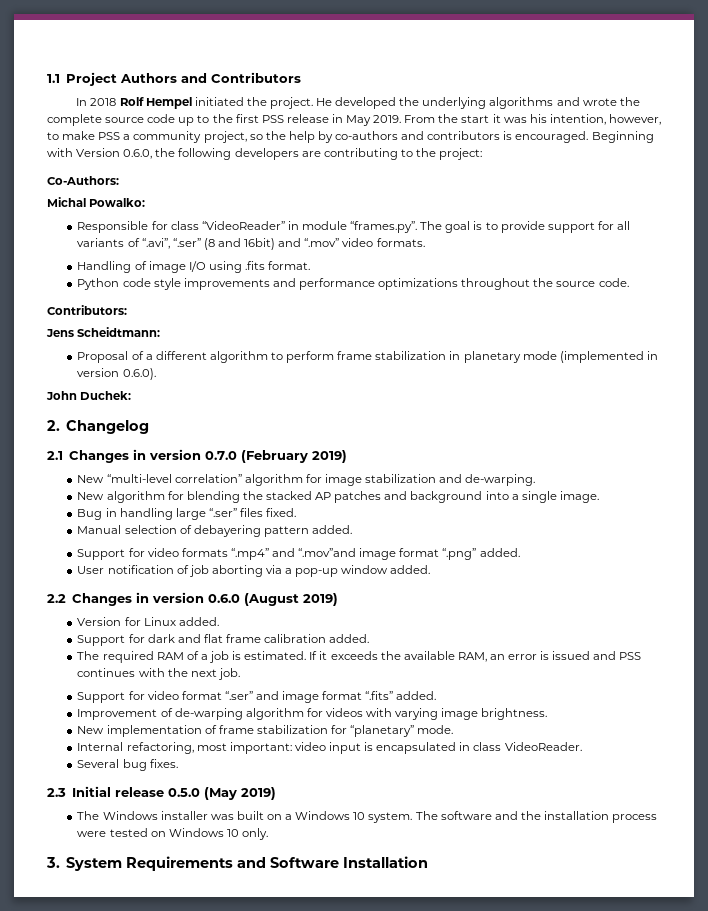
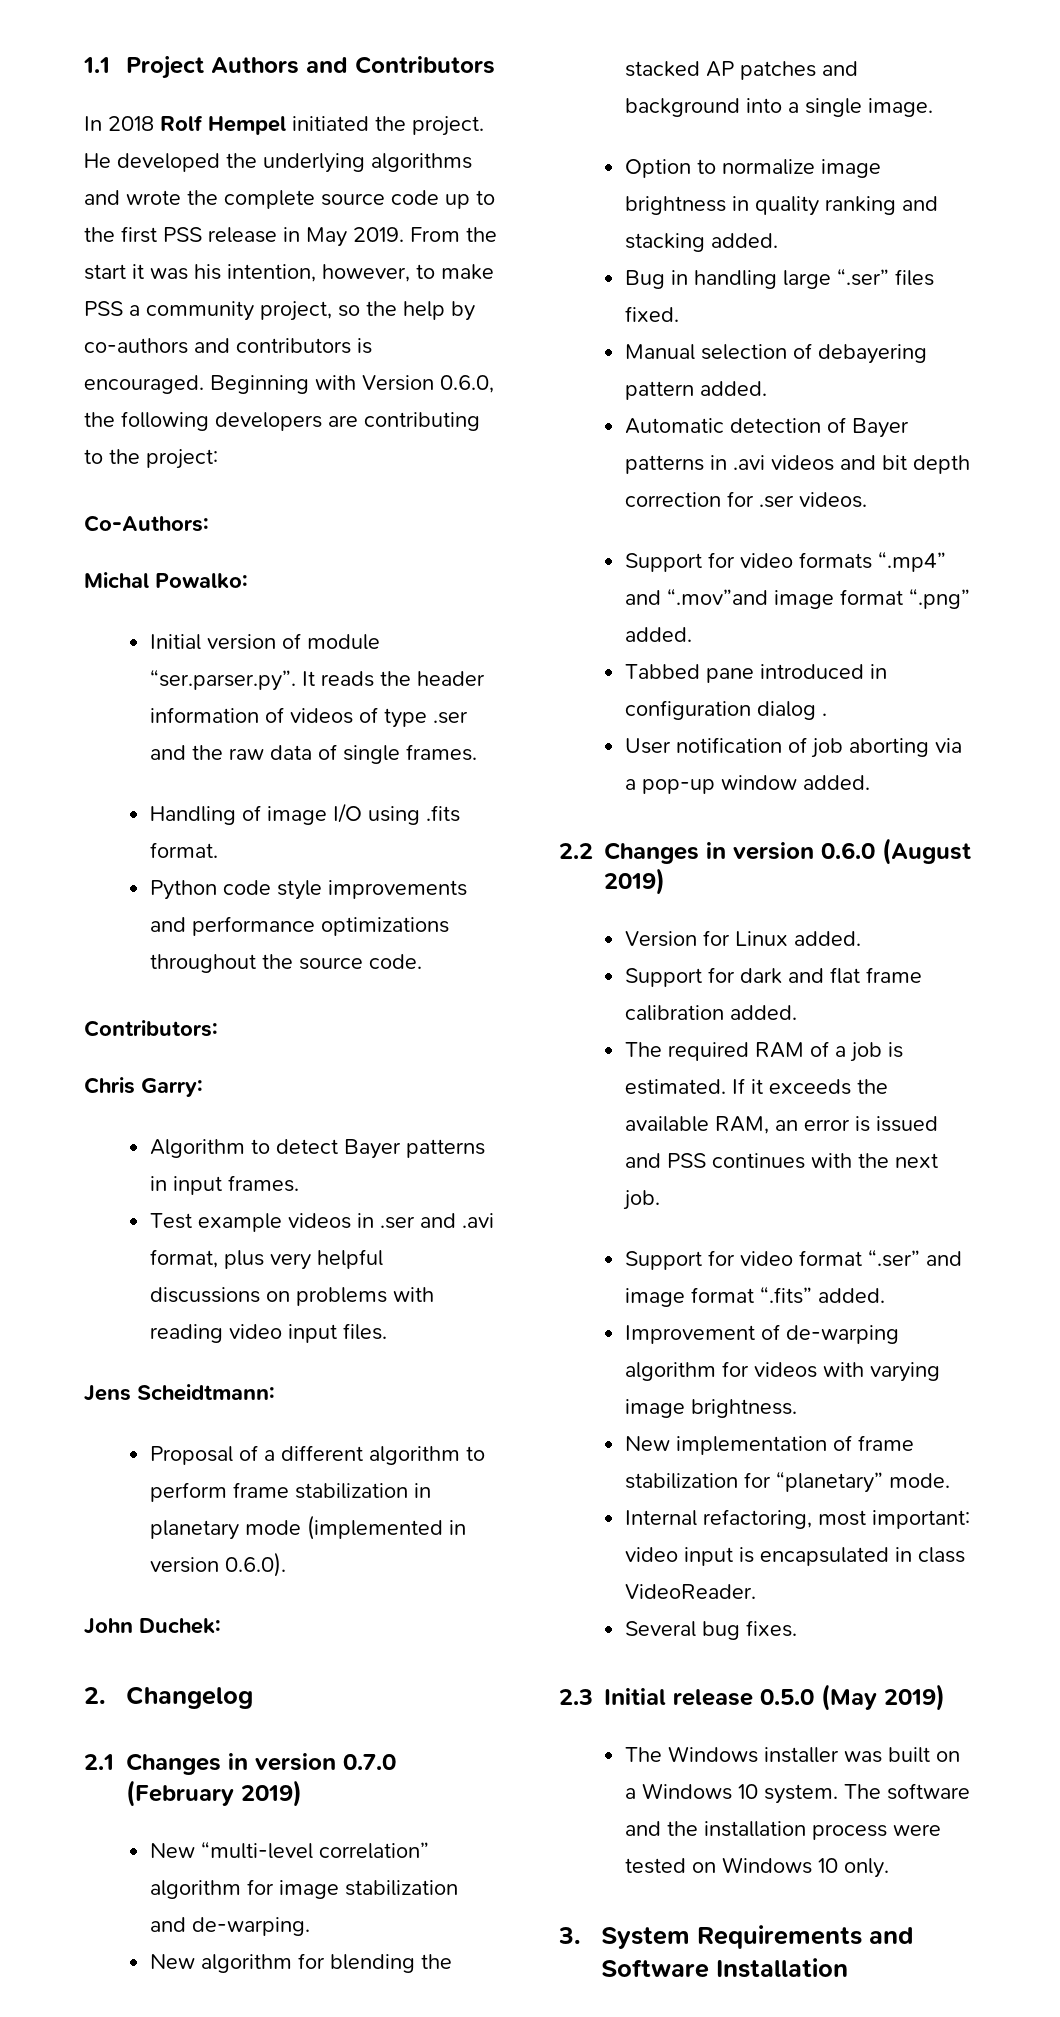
- Responsible for class “VideoReader” in module “frames.py”. The goal is to provide support for all variants of “.avi”, “.ser” (8 and 16bit) and “.mov” video formats.
+ Initial version of module “ser.parser.py”. It reads the header information of videos of type .ser and the raw data of single frames.
+ Chris Garry:
+ Algorithm to detect Bayer patterns in input frames.
+ Test example videos in .ser and .avi format, plus very helpful discussions on problems with reading video input files.
+ Option to normalize image brightness in quality ranking and stacking added.
+ Automatic detection of Bayer patterns in .avi videos and bit depth correction for .ser videos.
+ Tabbed pane introduced in configuration dialog .

